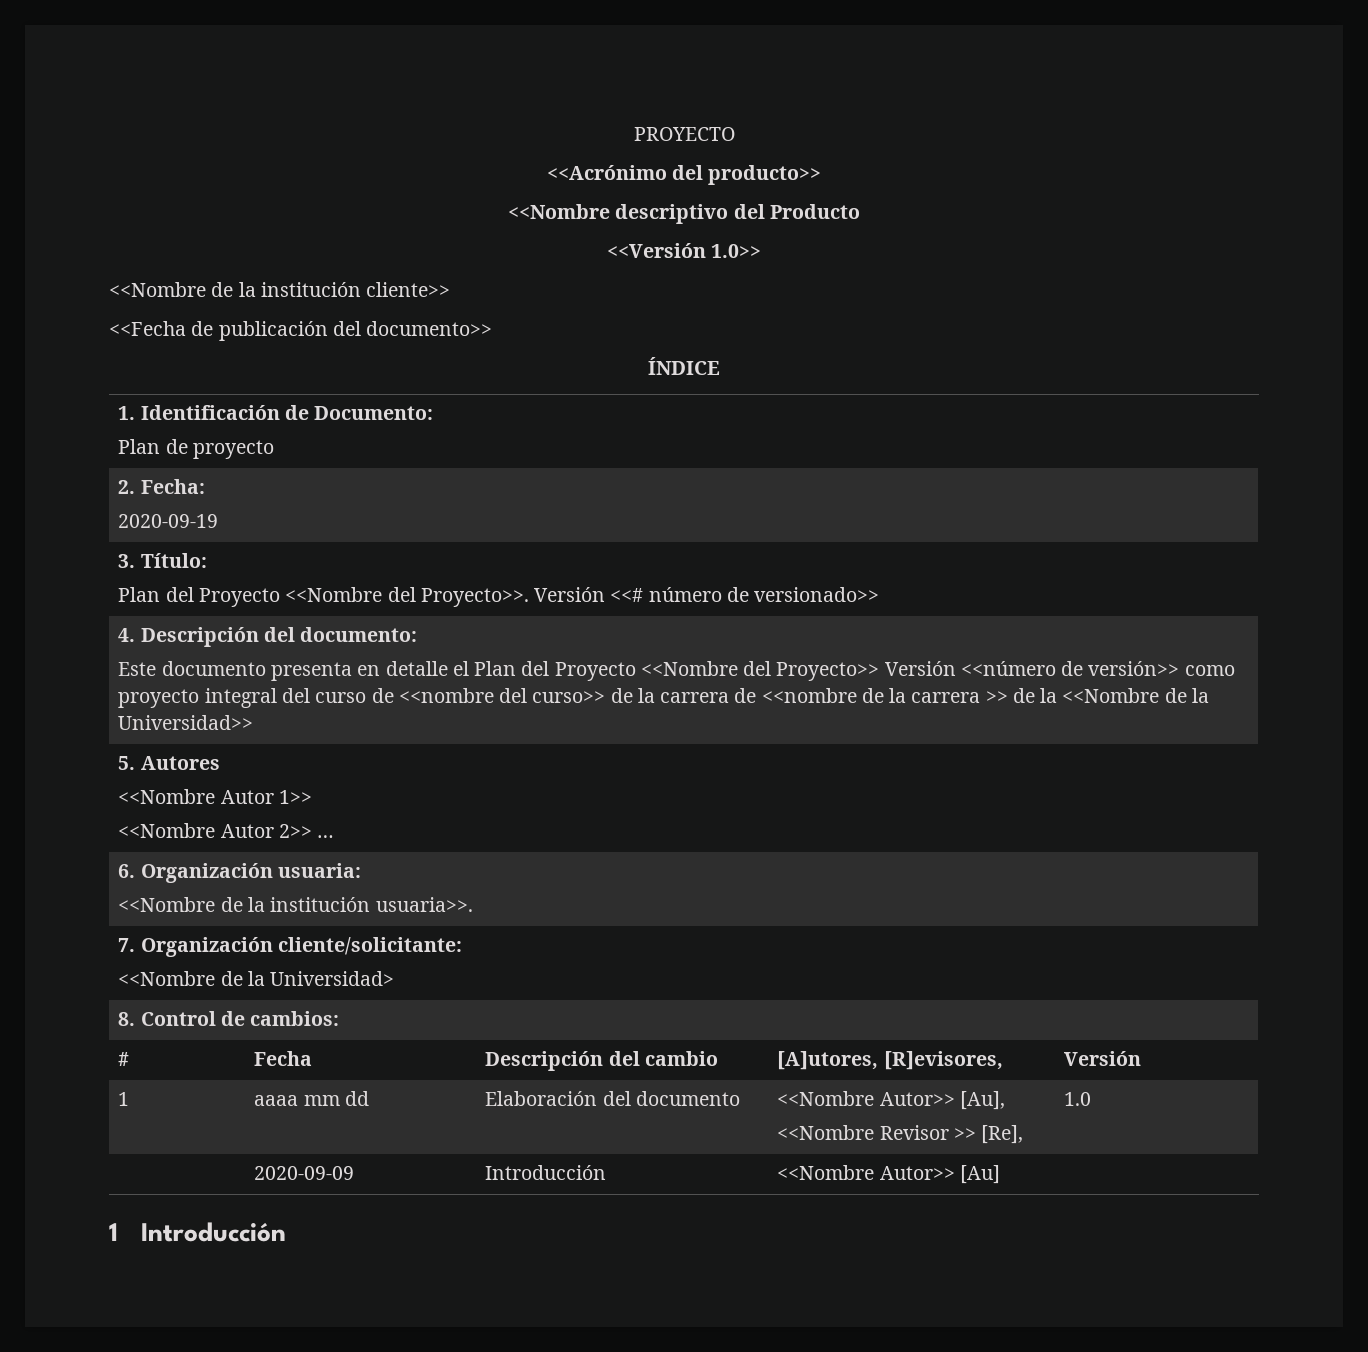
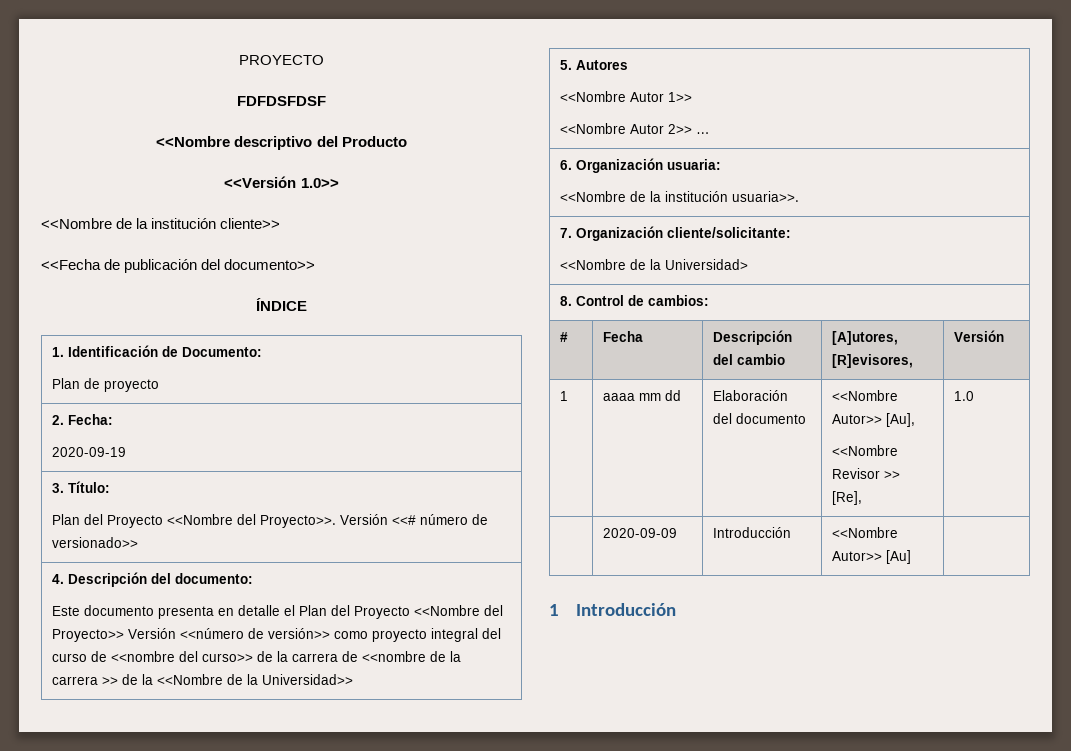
- <<Acrónimo del producto>>
+ FDFDSFDSF

